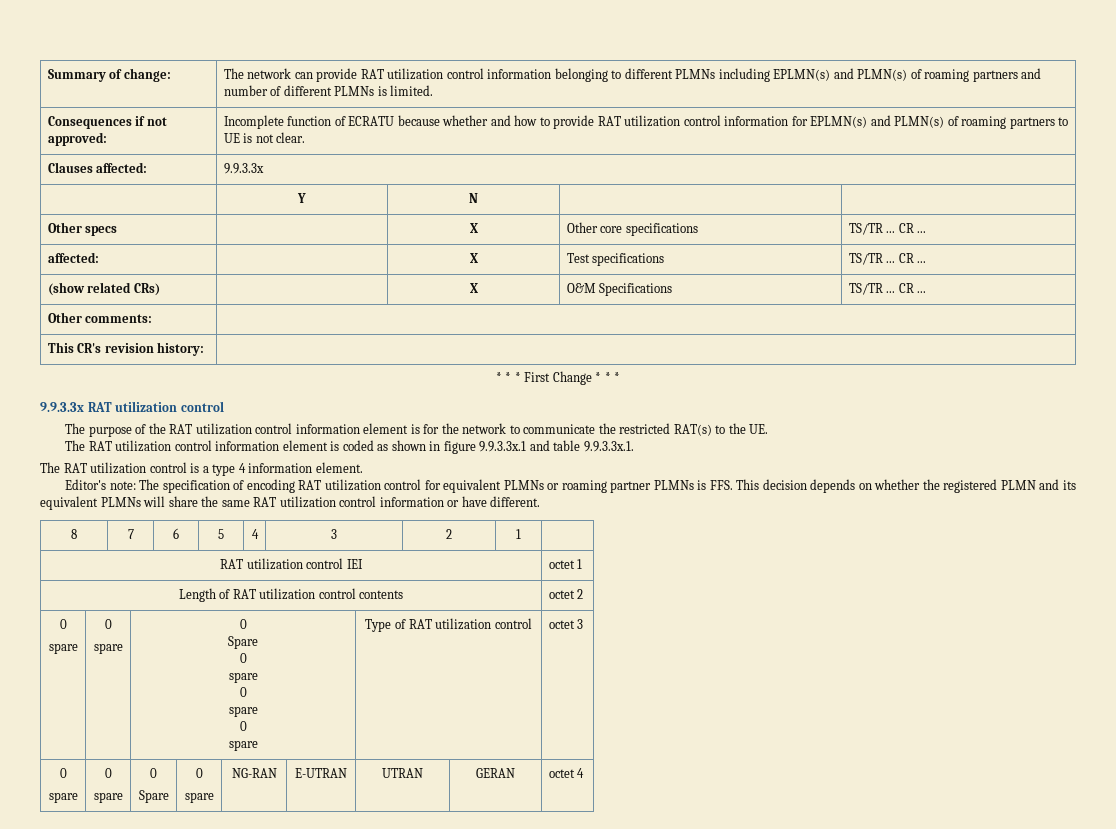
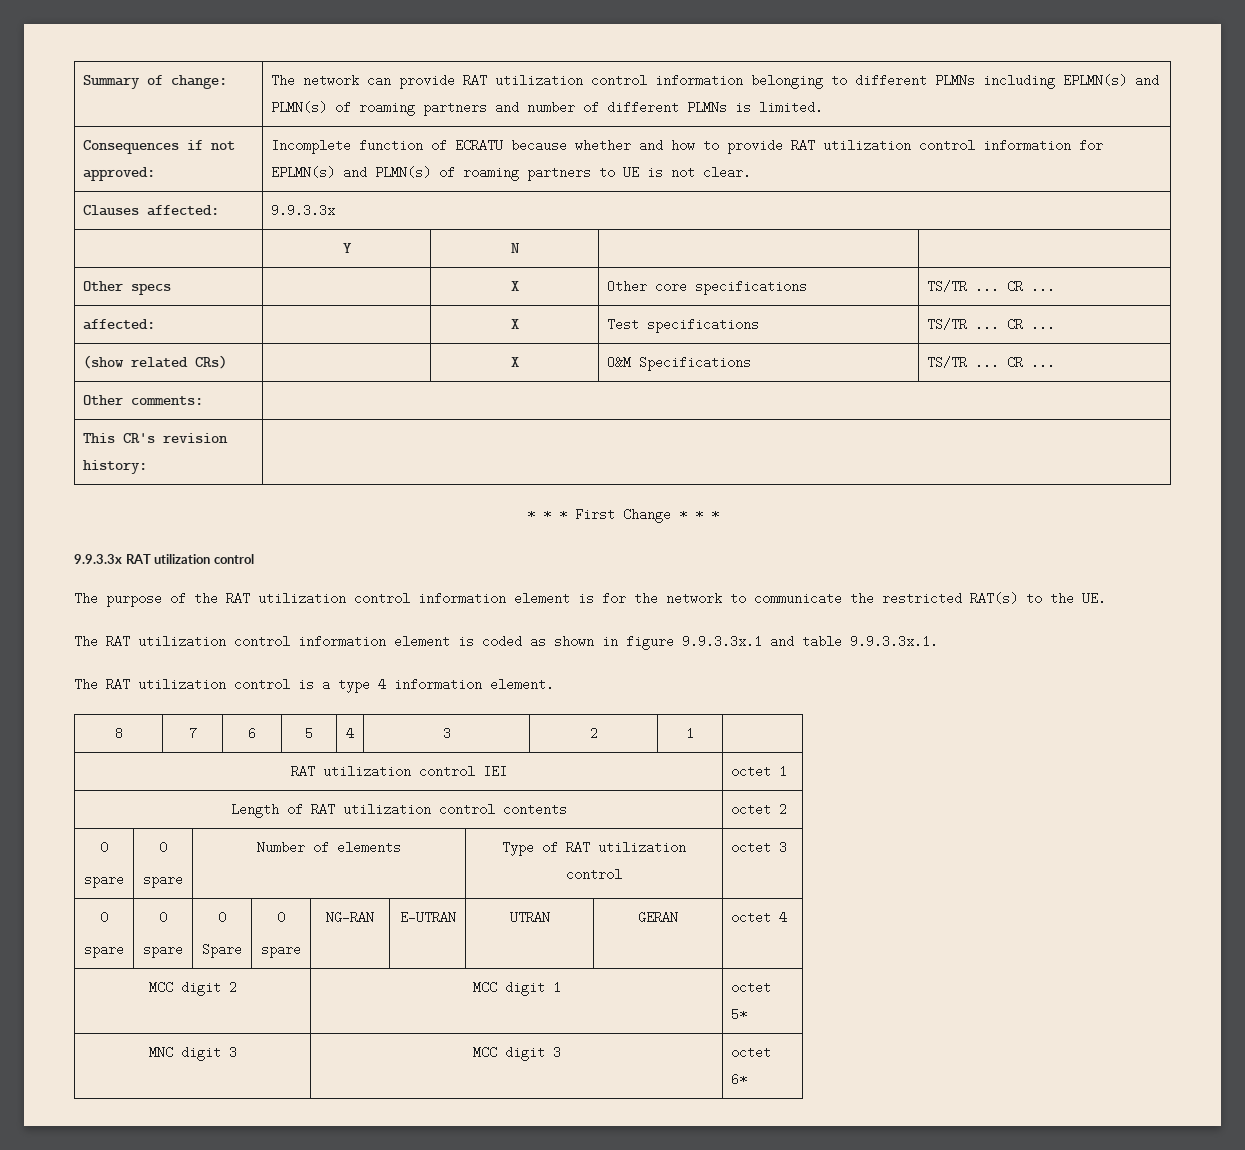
- Editor's note: The specification of encoding RAT utilization control for equivalent PLMNs or roaming partner PLMNs is FFS. This decision depends on whether the registered PLMN and its equivalent PLMNs will share the same RAT utilization control information or have different.
  Length of RAT utilization control contents | octet 2
  0
  spare | 0
- spare | 0
- Spare
- 0
- spare
- 0
- spare
- 0
- spare | Type of RAT utilization control | octet 3
+ spare | Number of elements | Type of RAT utilization control | octet 3
+ MCC digit 2 | MCC digit 1 | octet 5*
+ MNC digit 3 | MCC digit 3 | octet 6*

